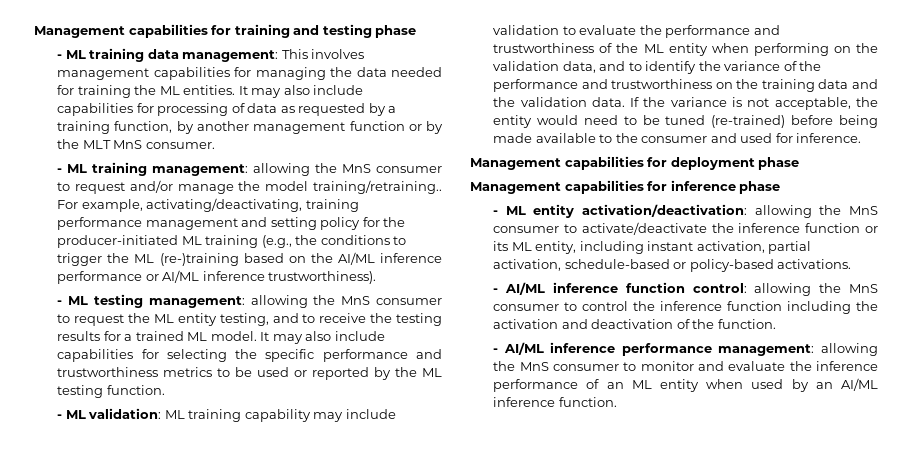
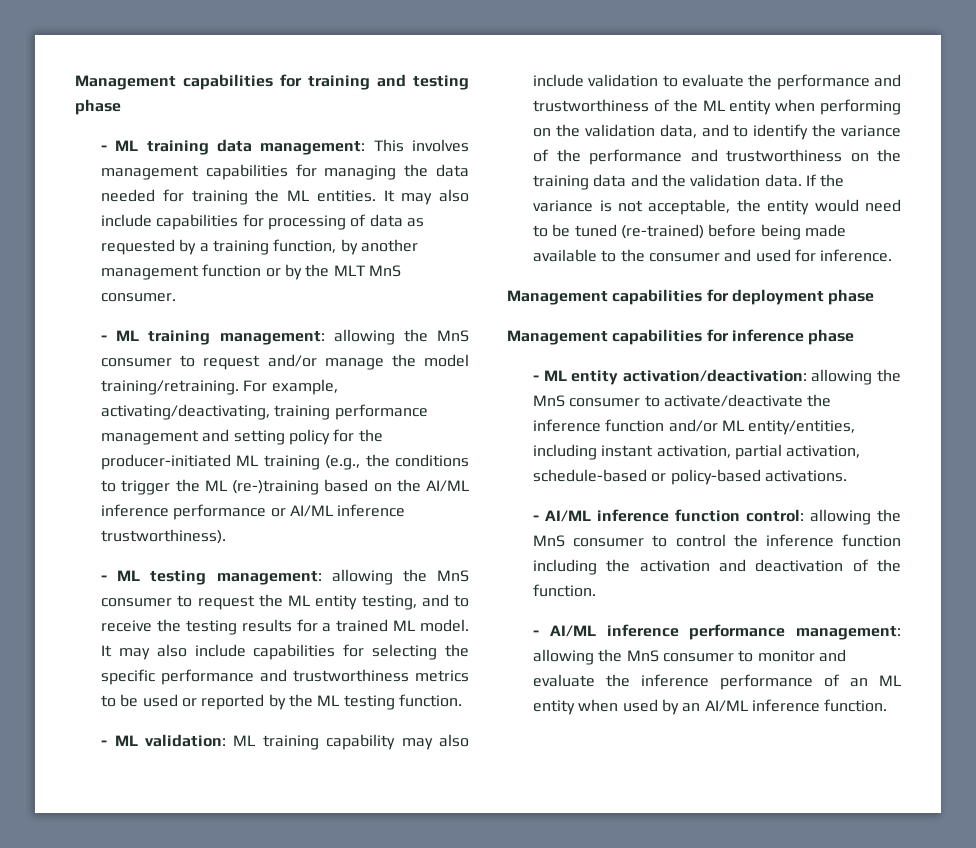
- - ML training management: allowing the MnS consumer to request and/or manage the model training/retraining..
+ - ML training management: allowing the MnS consumer to request and/or manage the model training/retraining.
- - ML validation: ML training capability may include validation to evaluate the performance and trustworthiness of the ML entity when performing on the validation data, and to identify the variance of the performance and trustworthiness on the training data and the validation data.
+ - ML validation: ML training capability may also include validation to evaluate the performance and trustworthiness of the ML entity when performing on the validation data, and to identify the variance of the performance and trustworthiness on the training data and the validation data.
- - ML entity activation/deactivation: allowing the MnS consumer to activate/deactivate the inference function or its ML entity, including instant activation, partial activation, schedule-based or policy-based activations.
+ - ML entity activation/deactivation: allowing the MnS consumer to activate/deactivate the inference function and/or ML entity/entities, including instant activation, partial activation, schedule-based or policy-based activations.

